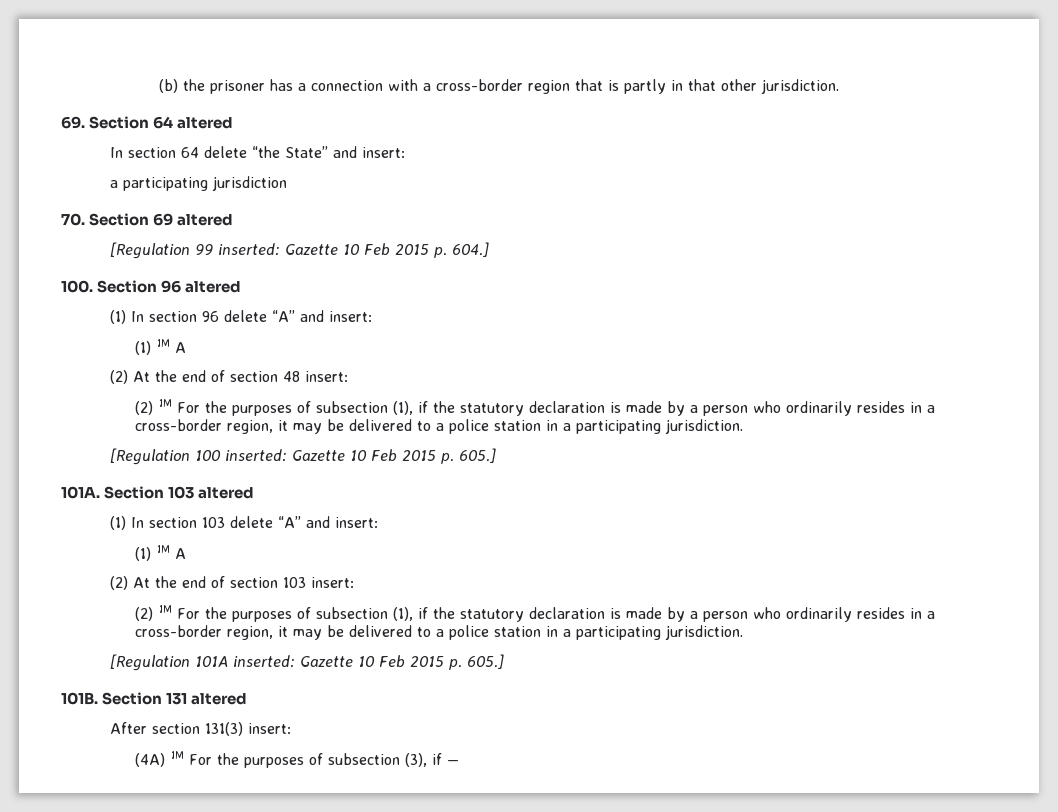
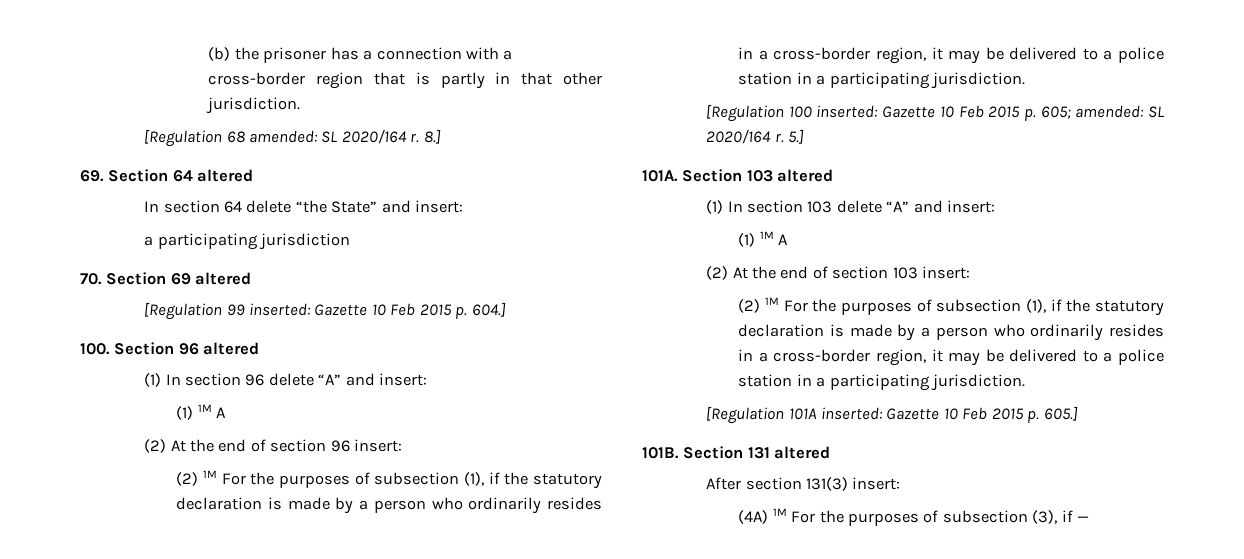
+ [Regulation 68 amended: SL 2020/164 r. 8.]
- (2) At the end of section 48 insert:
+ (2) At the end of section 96 insert:
- [Regulation 100 inserted: Gazette 10 Feb 2015 p. 605.]
+ [Regulation 100 inserted: Gazette 10 Feb 2015 p. 605; amended: SL 2020/164 r. 5.]

